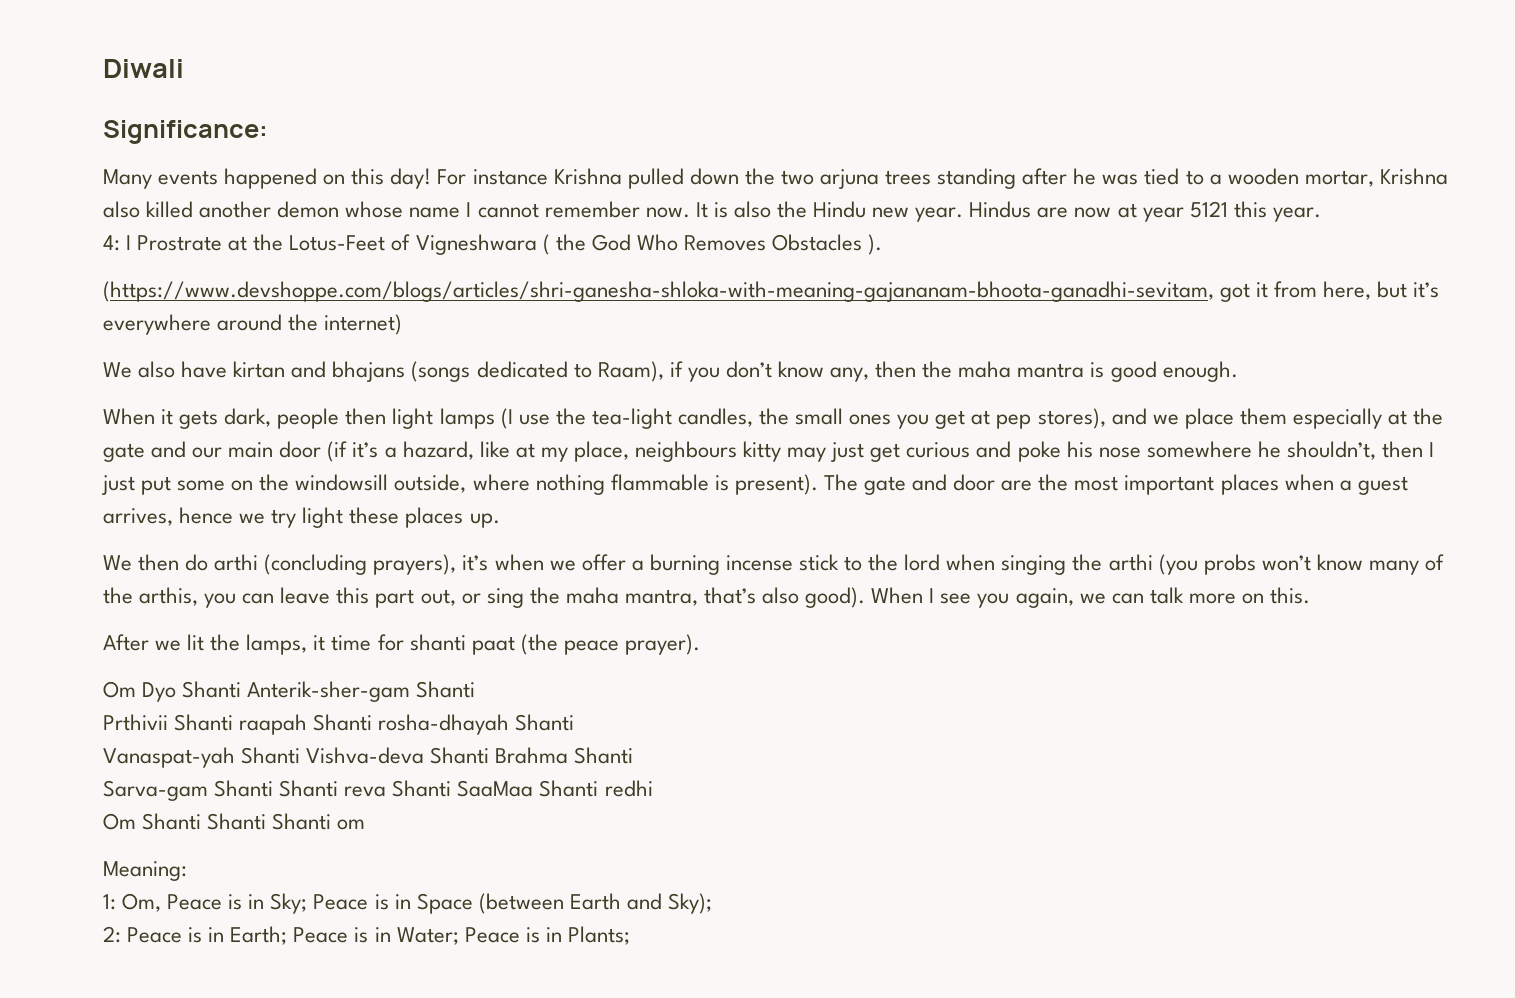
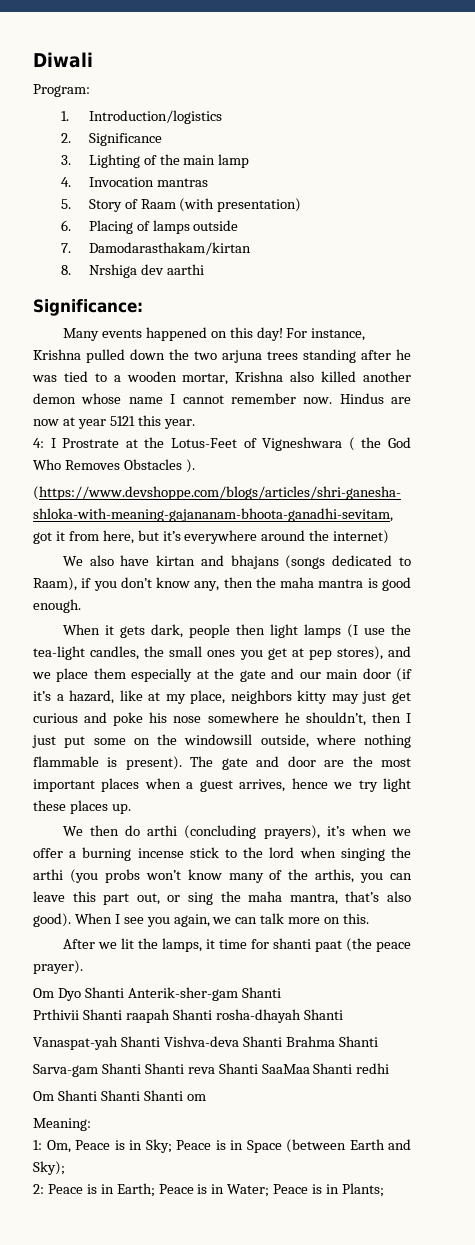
+ Program:
+ 1. Introduction/logistics
+ 2. Significance
+ 3. Lighting of the main lamp
+ 4. Invocation mantras
+ 5. Story of Raam (with presentation)
+ 6. Placing of lamps outside
+ 7. Damodarasthakam/kirtan
+ 8. Nrshiga dev aarthi
- For instance Krishna pulled down the two arjuna trees standing after he was tied to a wooden mortar, Krishna also killed another demon whose name I cannot remember now.
+ For instance, Krishna pulled down the two arjuna trees standing after he was tied to a wooden mortar, Krishna also killed another demon whose name I cannot remember now.
- It is also the Hindu new year.
- When it gets dark, people then light lamps (I use the tea-light candles, the small ones you get at pep stores), and we place them especially at the gate and our main door (if it’s a hazard, like at my place, neighbours kitty may just get curious and poke his nose somewhere he shouldn’t, then I just put some on the windowsill outside, where nothing flammable is present).
+ When it gets dark, people then light lamps (I use the tea-light candles, the small ones you get at pep stores), and we place them especially at the gate and our main door (if it’s a hazard, like at my place, neighbors kitty may just get curious and poke his nose somewhere he shouldn’t, then I just put some on the windowsill outside, where nothing flammable is present).

